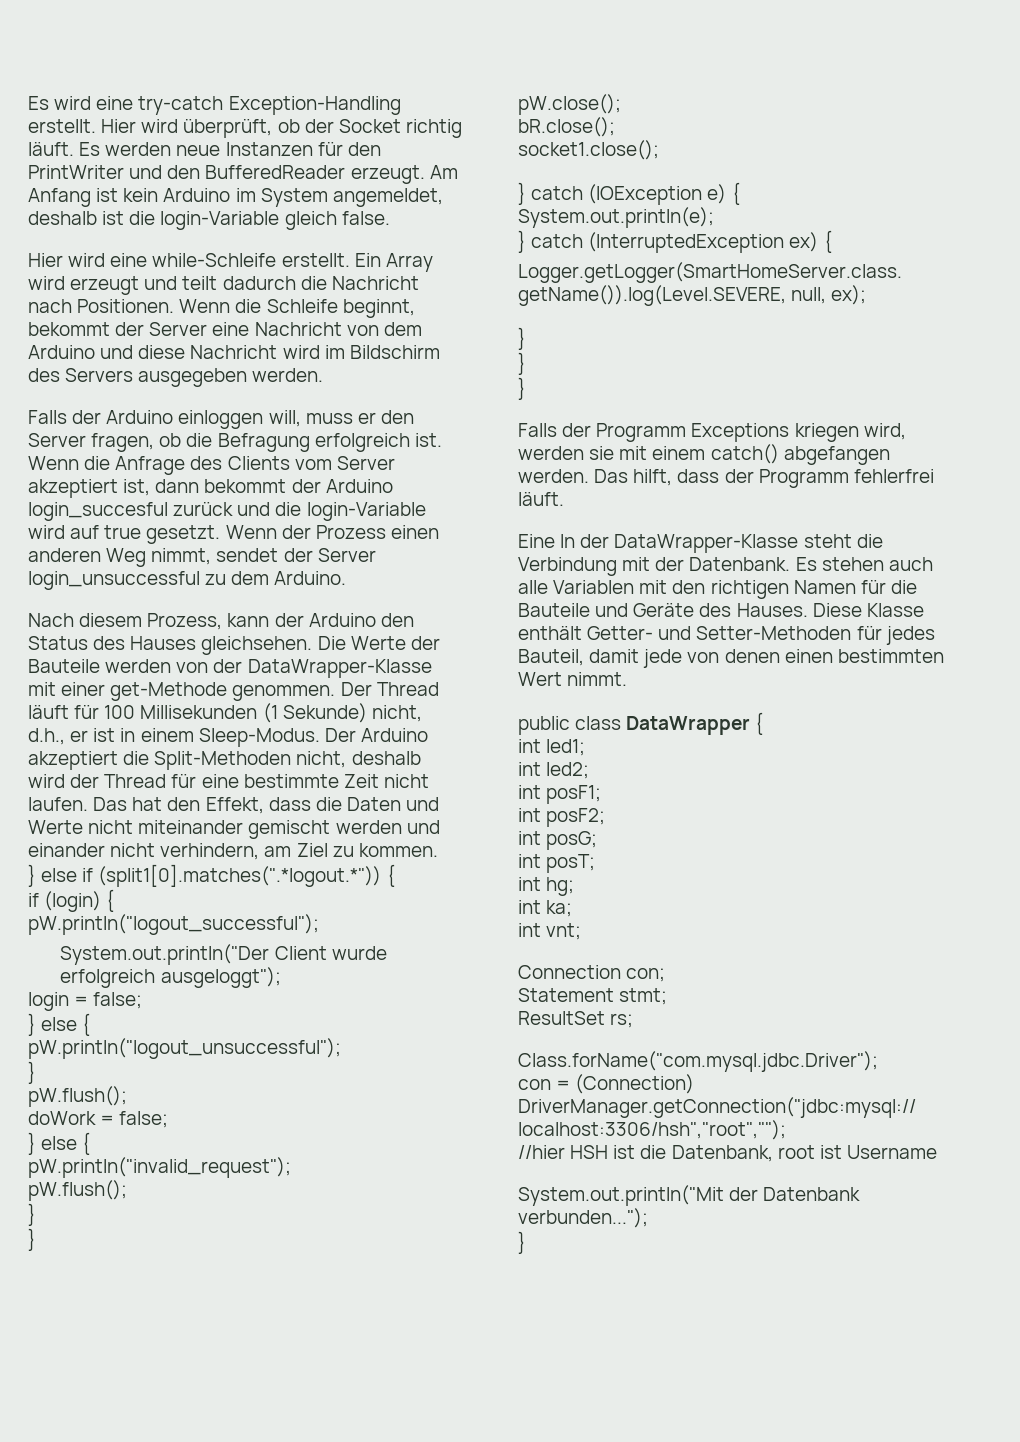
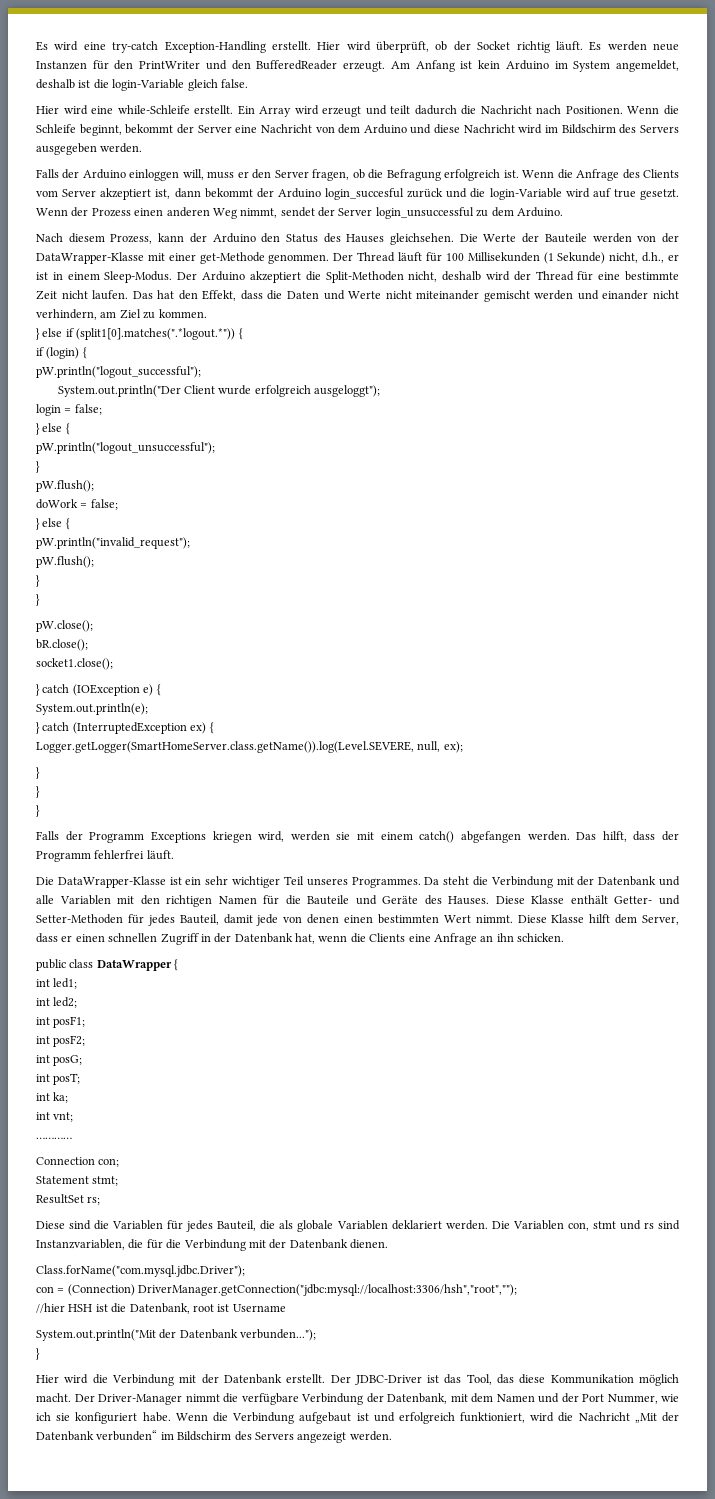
- Eine In der DataWrapper-Klasse steht die Verbindung mit der Datenbank. Es stehen auch alle Variablen mit den richtigen Namen für die Bauteile und Geräte des Hauses.
+ Die DataWrapper-Klasse ist ein sehr wichtiger Teil unseres Programmes. Da steht die Verbindung mit der Datenbank und alle Variablen mit den richtigen Namen für die Bauteile und Geräte des Hauses.
+ Diese Klasse hilft dem Server, dass er einen schnellen Zugriff in der Datenbank hat, wenn die Clients eine Anfrage an ihn schicken.
- int hg;
+ …………
+ Diese sind die Variablen für jedes Bauteil, die als globale Variablen deklariert werden. Die Variablen con, stmt und rs sind Instanzvariablen, die für die Verbindung mit der Datenbank dienen.
+ Hier wird die Verbindung mit der Datenbank erstellt. Der JDBC-Driver ist das Tool, das diese Kommunikation möglich macht. Der Driver-Manager nimmt die verfügbare Verbindung der Datenbank, mit dem Namen und der Port Nummer, wie ich sie konfiguriert habe. Wenn die Verbindung aufgebaut ist und erfolgreich funktioniert, wird die Nachricht „Mit der Datenbank verbunden“ im Bildschirm des Servers angezeigt werden.

